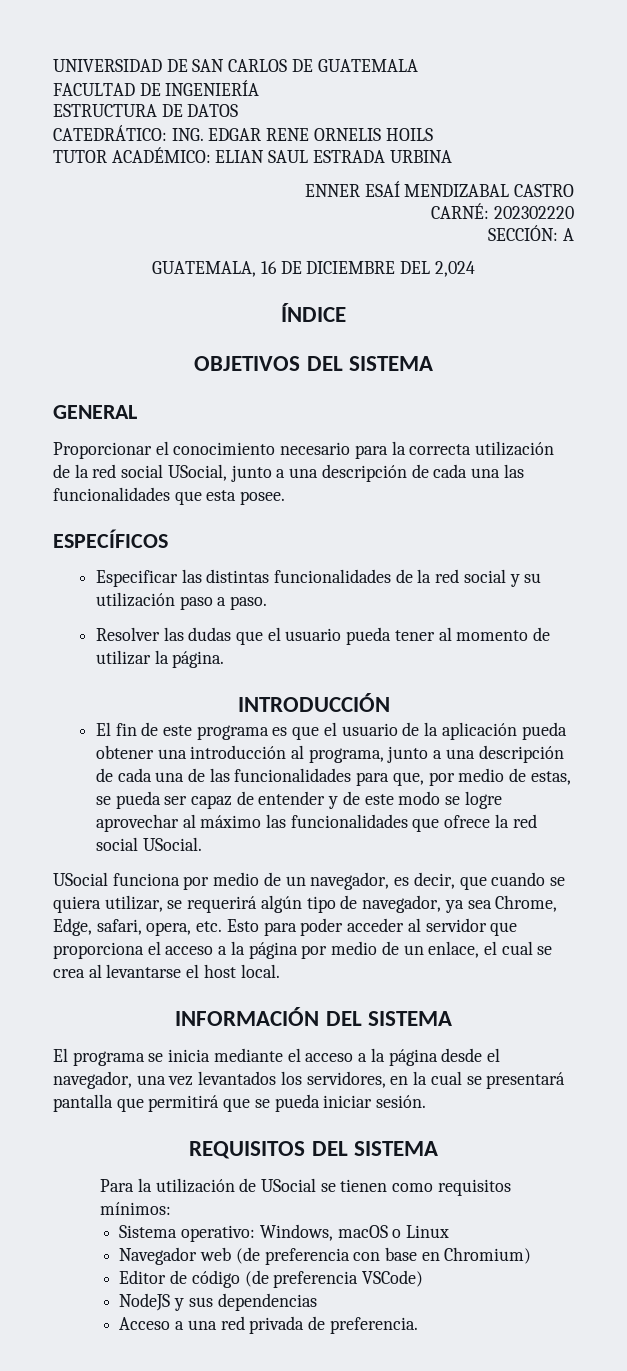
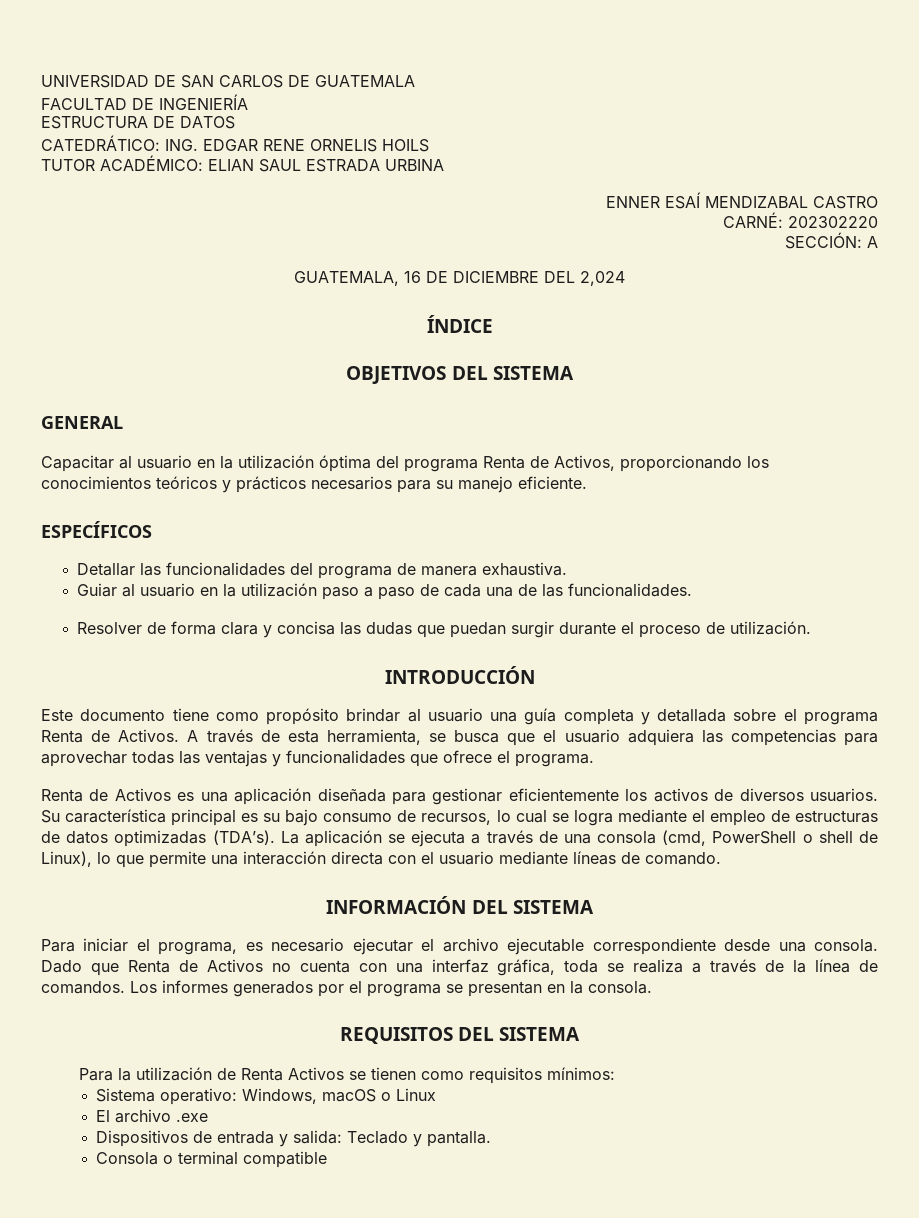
- Proporcionar el conocimiento necesario para la correcta utilización de la red social USocial, junto a una descripción de cada una las funcionalidades que esta posee.
+ Capacitar al usuario en la utilización óptima del programa Renta de Activos, proporcionando los conocimientos teóricos y prácticos necesarios para su manejo eficiente.
  ESPECÍFICOS
- Especificar las distintas funcionalidades de la red social y su utilización paso a paso.
- Resolver las dudas que el usuario pueda tener al momento de utilizar la página.
+ Detallar las funcionalidades del programa de manera exhaustiva.
+ Guiar al usuario en la utilización paso a paso de cada una de las funcionalidades.
+ Resolver de forma clara y concisa las dudas que puedan surgir durante el proceso de utilización.
  INTRODUCCIÓN
- El fin de este programa es que el usuario de la aplicación pueda obtener una introducción al programa, junto a una descripción de cada una de las funcionalidades para que, por medio de estas, se pueda ser capaz de entender y de este modo se logre aprovechar al máximo las funcionalidades que ofrece la red social USocial.
- USocial funciona por medio de un navegador, es decir, que cuando se quiera utilizar, se requerirá algún tipo de navegador, ya sea Chrome, Edge, safari, opera, etc. Esto para poder acceder al servidor que proporciona el acceso a la página por medio de un enlace, el cual se crea al levantarse el host local.
+ Este documento tiene como propósito brindar al usuario una guía completa y detallada sobre el programa Renta de Activos. A través de esta herramienta, se busca que el usuario adquiera las competencias para aprovechar todas las ventajas y funcionalidades que ofrece el programa.
+ Renta de Activos es una aplicación diseñada para gestionar eficientemente los activos de diversos usuarios. Su característica principal es su bajo consumo de recursos, lo cual se logra mediante el empleo de estructuras de datos optimizadas (TDA’s). La aplicación se ejecuta a través de una consola (cmd, PowerShell o shell de Linux), lo que permite una interacción directa con el usuario mediante líneas de comando.
  INFORMACIÓN DEL SISTEMA
- El programa se inicia mediante el acceso a la página desde el navegador, una vez levantados los servidores, en la cual se presentará pantalla que permitirá que se pueda iniciar sesión.
+ Para iniciar el programa, es necesario ejecutar el archivo ejecutable correspondiente desde una consola. Dado que Renta de Activos no cuenta con una interfaz gráfica, toda se realiza a través de la línea de comandos. Los informes generados por el programa se presentan en la consola.
- Para la utilización de USocial se tienen como requisitos mínimos:
+ Para la utilización de Renta Activos se tienen como requisitos mínimos:
- Navegador web (de preferencia con base en Chromium)
- Editor de código (de preferencia VSCode)
- NodeJS y sus dependencias
- Acceso a una red privada de preferencia.
+ El archivo .exe
+ Dispositivos de entrada y salida: Teclado y pantalla.
+ Consola o terminal compatible

